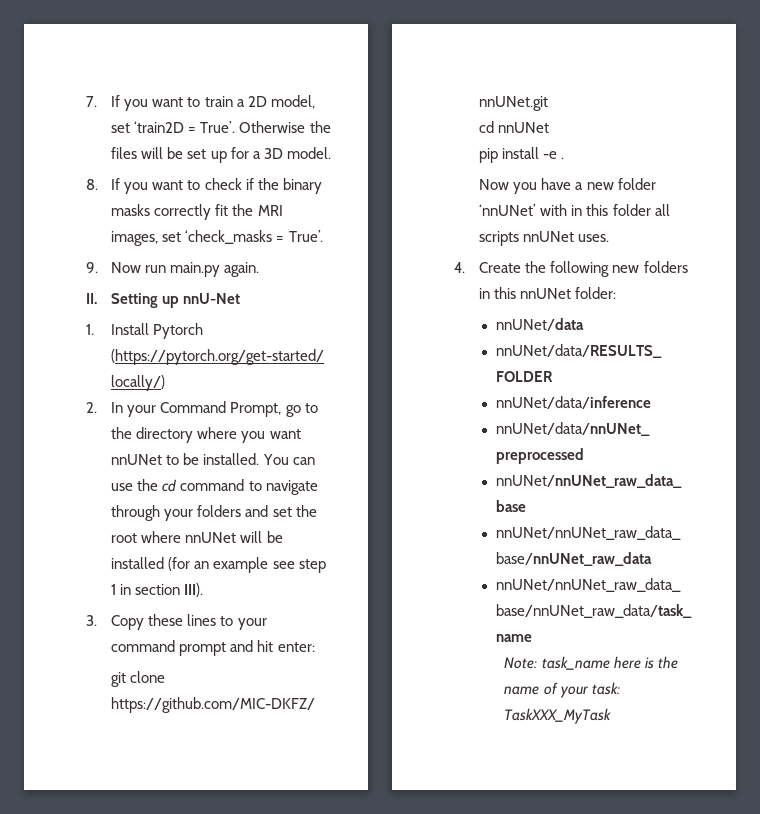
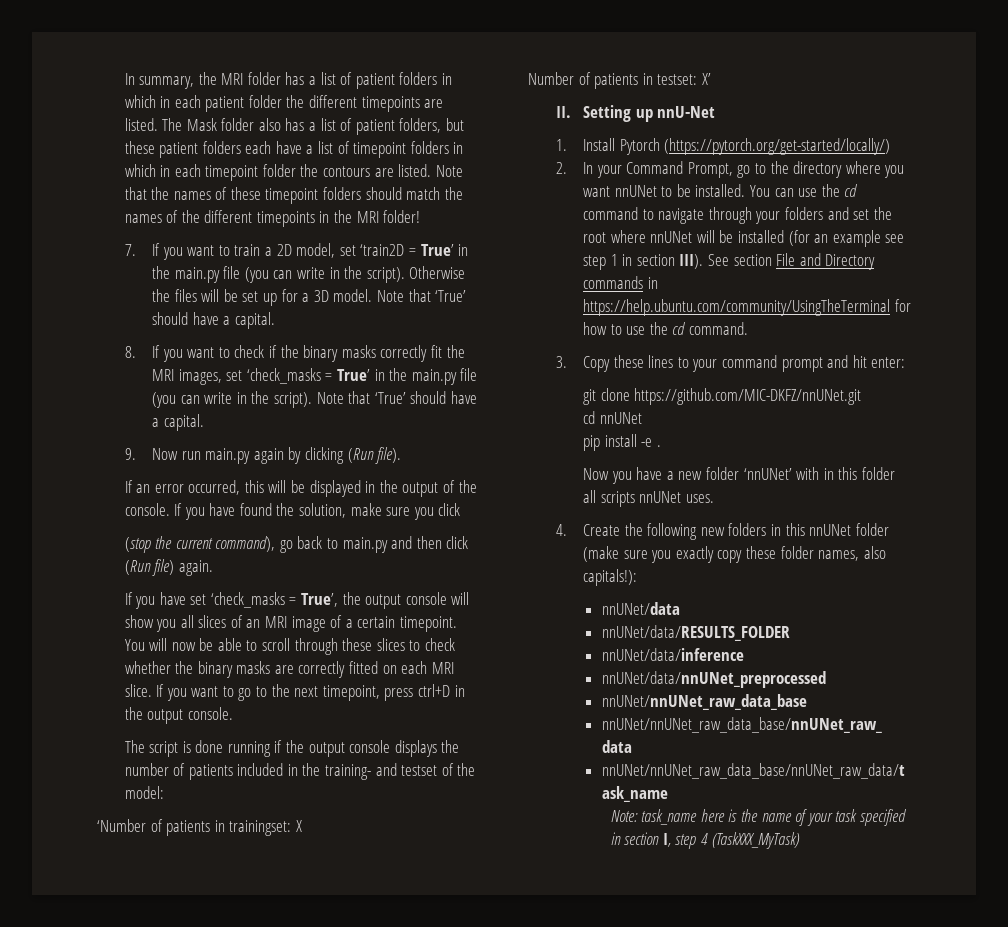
+ In summary, the MRI folder has a list of patient folders in which in each patient folder the different timepoints are listed. The Mask folder also has a list of patient folders, but these patient folders each have a list of timepoint folders in which in each timepoint folder the contours are listed. Note that the names of these timepoint folders should match the names of the different timepoints in the MRI folder!
- 7. If you want to train a 2D model, set ‘train2D = True’.
+ 7. If you want to train a 2D model, set ‘train2D = True’ in the main.py file (you can write in the script).
- Otherwise the files will be set up for a 3D model.
+ Otherwise the files will be set up for a 3D model. Note that ‘True’ should have a capital.
- 8. If you want to check if the binary masks correctly fit the MRI images, set ‘check_masks = True’.
- 9. Now run main.py again.
+ 8. If you want to check if the binary masks correctly fit the MRI images, set ‘check_masks = True’ in the main.py file (you can write in the script). Note that ‘True’ should have a capital.
+ 9. Now run main.py again by clicking (Run file).
+ If an error occurred, this will be displayed in the output of the console. If you have found the solution, make sure you click
+ (stop the current command), go back to main.py and then click (Run file) again.
+ If you have set ‘check_masks = True’, the output console will show you all slices of an MRI image of a certain timepoint. You will now be able to scroll through these slices to check whether the binary masks are correctly fitted on each MRI slice. If you want to go to the next timepoint, press ctrl+D in the output console.
+ The script is done running if the output console displays the number of patients included in the training- and testset of the model:
+ ‘Number of patients in trainingset: X
+ Number of patients in testset: X’
+ See section File and Directory commands in https://help.ubuntu.com/community/UsingTheTerminal for how to use the cd command.
- 4. Create the following new folders in this nnUNet folder:
+ 4. Create the following new folders in this nnUNet folder (make sure you exactly copy these folder names, also capitals!):
- Note: task_name here is the name of your task: TaskXXX_MyTask
+ Note: task_name here is the name of your task specified in section I, step 4 (TaskXXX_MyTask)

